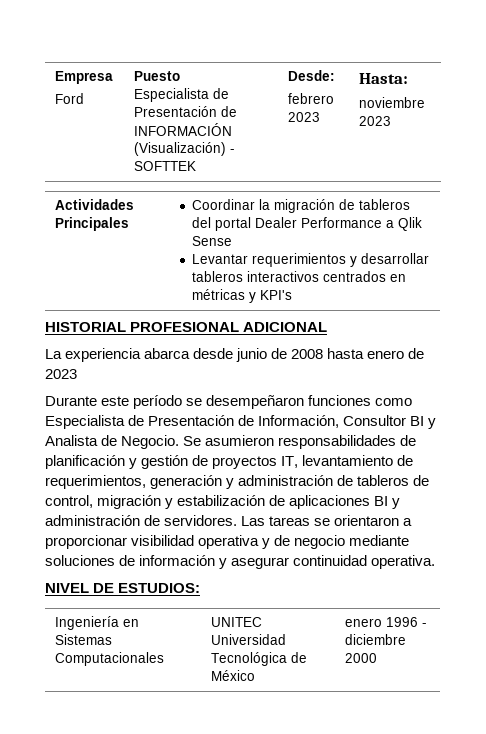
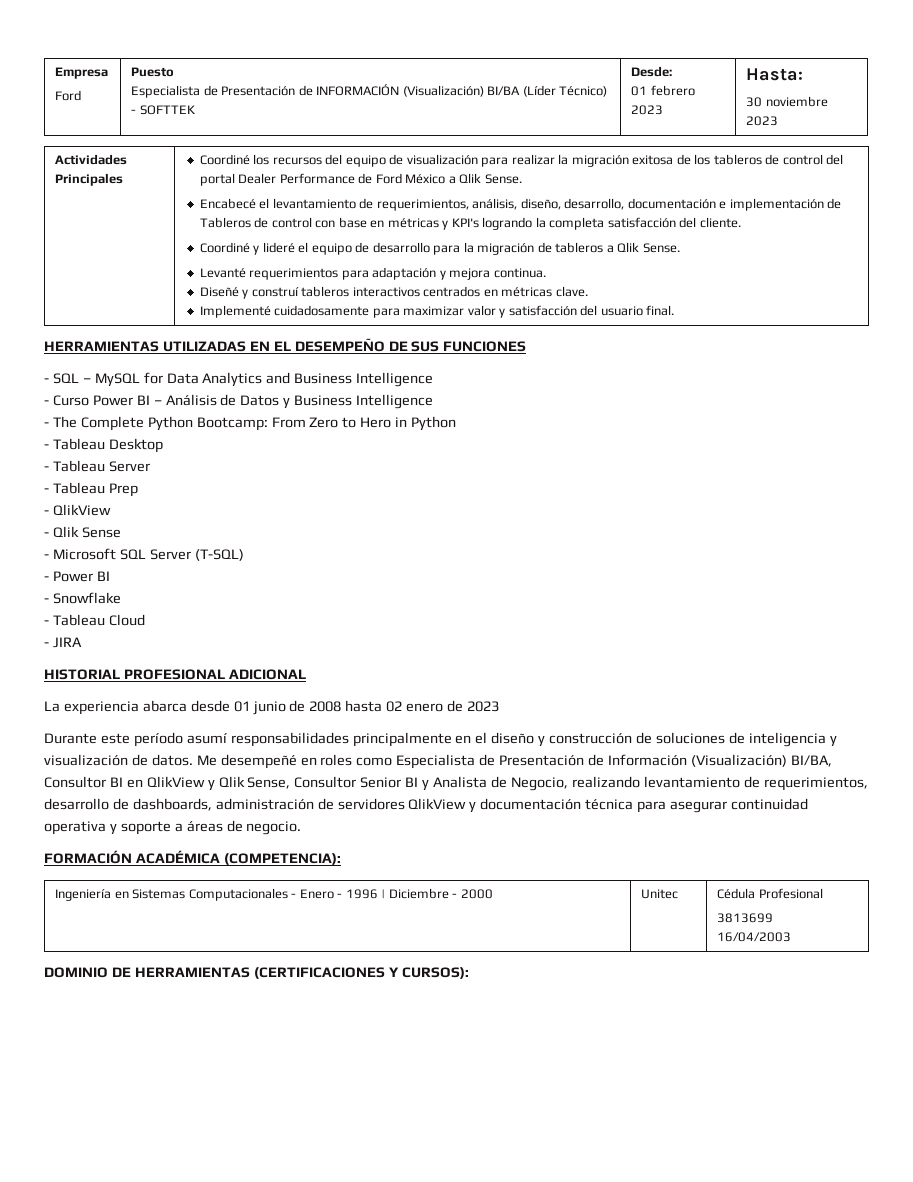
  Empresa
  Ford | Puesto
- Especialista de Presentación de INFORMACIÓN (Visualización) - SOFTTEK | Desde:
- febrero 2023 | Hasta:
- noviembre 2023
+ Especialista de Presentación de INFORMACIÓN (Visualización) BI/BA (Líder Técnico) - SOFTTEK | Desde:
+ 01 febrero 2023 | Hasta:
+ 30 noviembre 2023
- Coordinar la migración de tableros del portal Dealer Performance a Qlik Sense
- Levantar requerimientos y desarrollar tableros interactivos centrados en métricas y KPI's
+ Coordiné los recursos del equipo de visualización para realizar la migración exitosa de los tableros de control del portal Dealer Performance de Ford México a Qlik Sense.
+ Encabecé el levantamiento de requerimientos, análisis, diseño, desarrollo, documentación e implementación de Tableros de control con base en métricas y KPI's logrando la completa satisfacción del cliente.
+ Coordiné y lideré el equipo de desarrollo para la migración de tableros a Qlik Sense.
+ Levanté requerimientos para adaptación y mejora continua.
+ Diseñé y construí tableros interactivos centrados en métricas clave.
+ Implementé cuidadosamente para maximizar valor y satisfacción del usuario final.
+ HERRAMIENTAS UTILIZADAS EN EL DESEMPEÑO DE SUS FUNCIONES
+ - SQL – MySQL for Data Analytics and Business Intelligence
+ - Curso Power BI – Análisis de Datos y Business Intelligence
+ - The Complete Python Bootcamp: From Zero to Hero in Python
+ - Tableau Desktop
+ - Tableau Server
+ - Tableau Prep
+ - QlikView
+ - Qlik Sense
+ - Microsoft SQL Server (T-SQL)
+ - Power BI
+ - Snowflake
+ - Tableau Cloud
+ - JIRA
- La experiencia abarca desde junio de 2008 hasta enero de 2023
+ La experiencia abarca desde 01 junio de 2008 hasta 02 enero de 2023
- Durante este período se desempeñaron funciones como Especialista de Presentación de Información, Consultor BI y Analista de Negocio. Se asumieron responsabilidades de planificación y gestión de proyectos IT, levantamiento de requerimientos, generación y administración de tableros de control, migración y estabilización de aplicaciones BI y administración de servidores. Las tareas se orientaron a proporcionar visibilidad operativa y de negocio mediante soluciones de información y asegurar continuidad operativa.
- NIVEL DE ESTUDIOS:
- Ingeniería en Sistemas Computacionales | UNITEC Universidad Tecnológica de México | enero 1996 - diciembre 2000
+ Durante este período asumí responsabilidades principalmente en el diseño y construcción de soluciones de inteligencia y visualización de datos. Me desempeñé en roles como Especialista de Presentación de Información (Visualización) BI/BA, Consultor BI en QlikView y Qlik Sense, Consultor Senior BI y Analista de Negocio, realizando levantamiento de requerimientos, desarrollo de dashboards, administración de servidores QlikView y documentación técnica para asegurar continuidad operativa y soporte a áreas de negocio.
+ FORMACIÓN ACADÉMICA (COMPETENCIA):
+ Ingeniería en Sistemas Computacionales - Enero - 1996 | Diciembre - 2000 | Unitec | Cédula Profesional
+ 3813699
+ 16/04/2003
+ DOMINIO DE HERRAMIENTAS (CERTIFICACIONES Y CURSOS):

